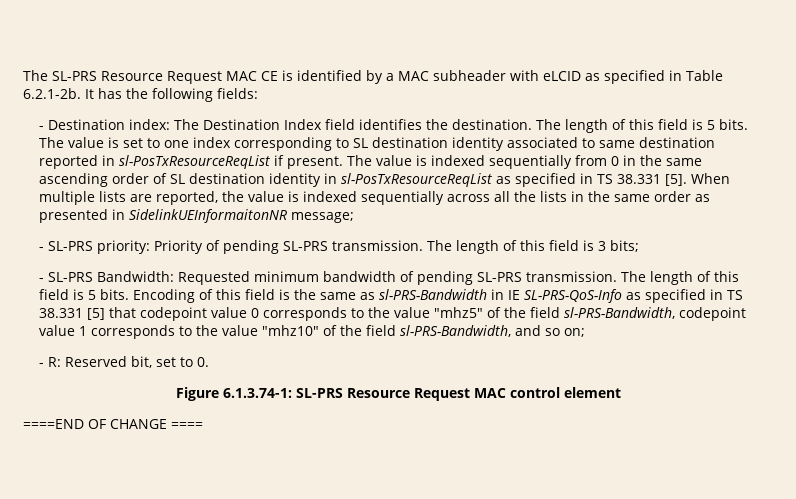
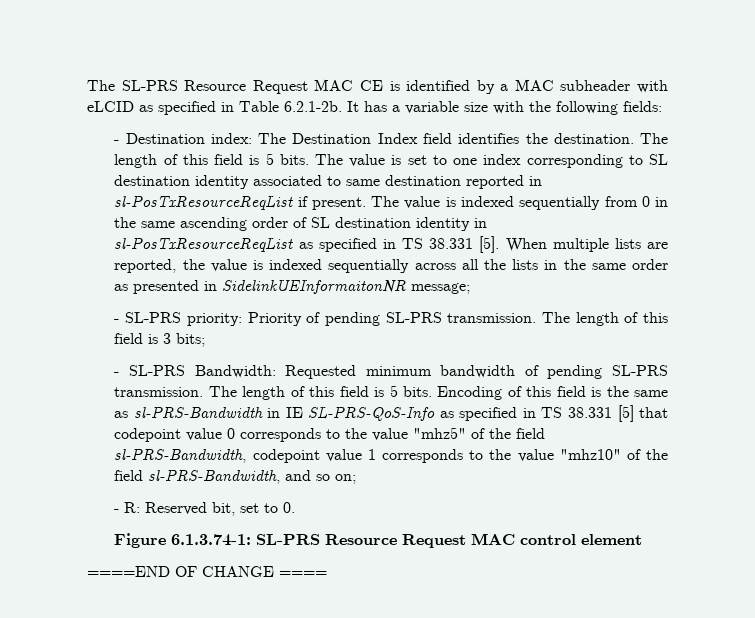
- The SL-PRS Resource Request MAC CE is identified by a MAC subheader with eLCID as specified in Table 6.2.1-2b. It has the following fields:
+ The SL-PRS Resource Request MAC CE is identified by a MAC subheader with eLCID as specified in Table 6.2.1-2b. It has a variable size with the following fields:

